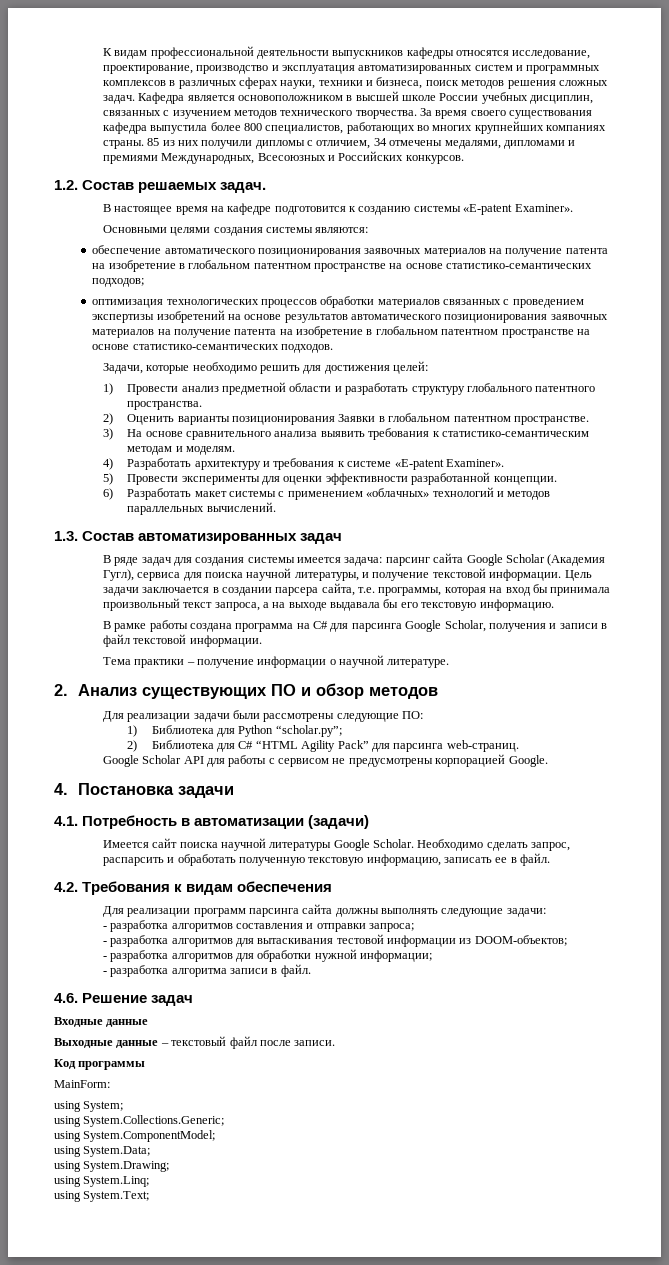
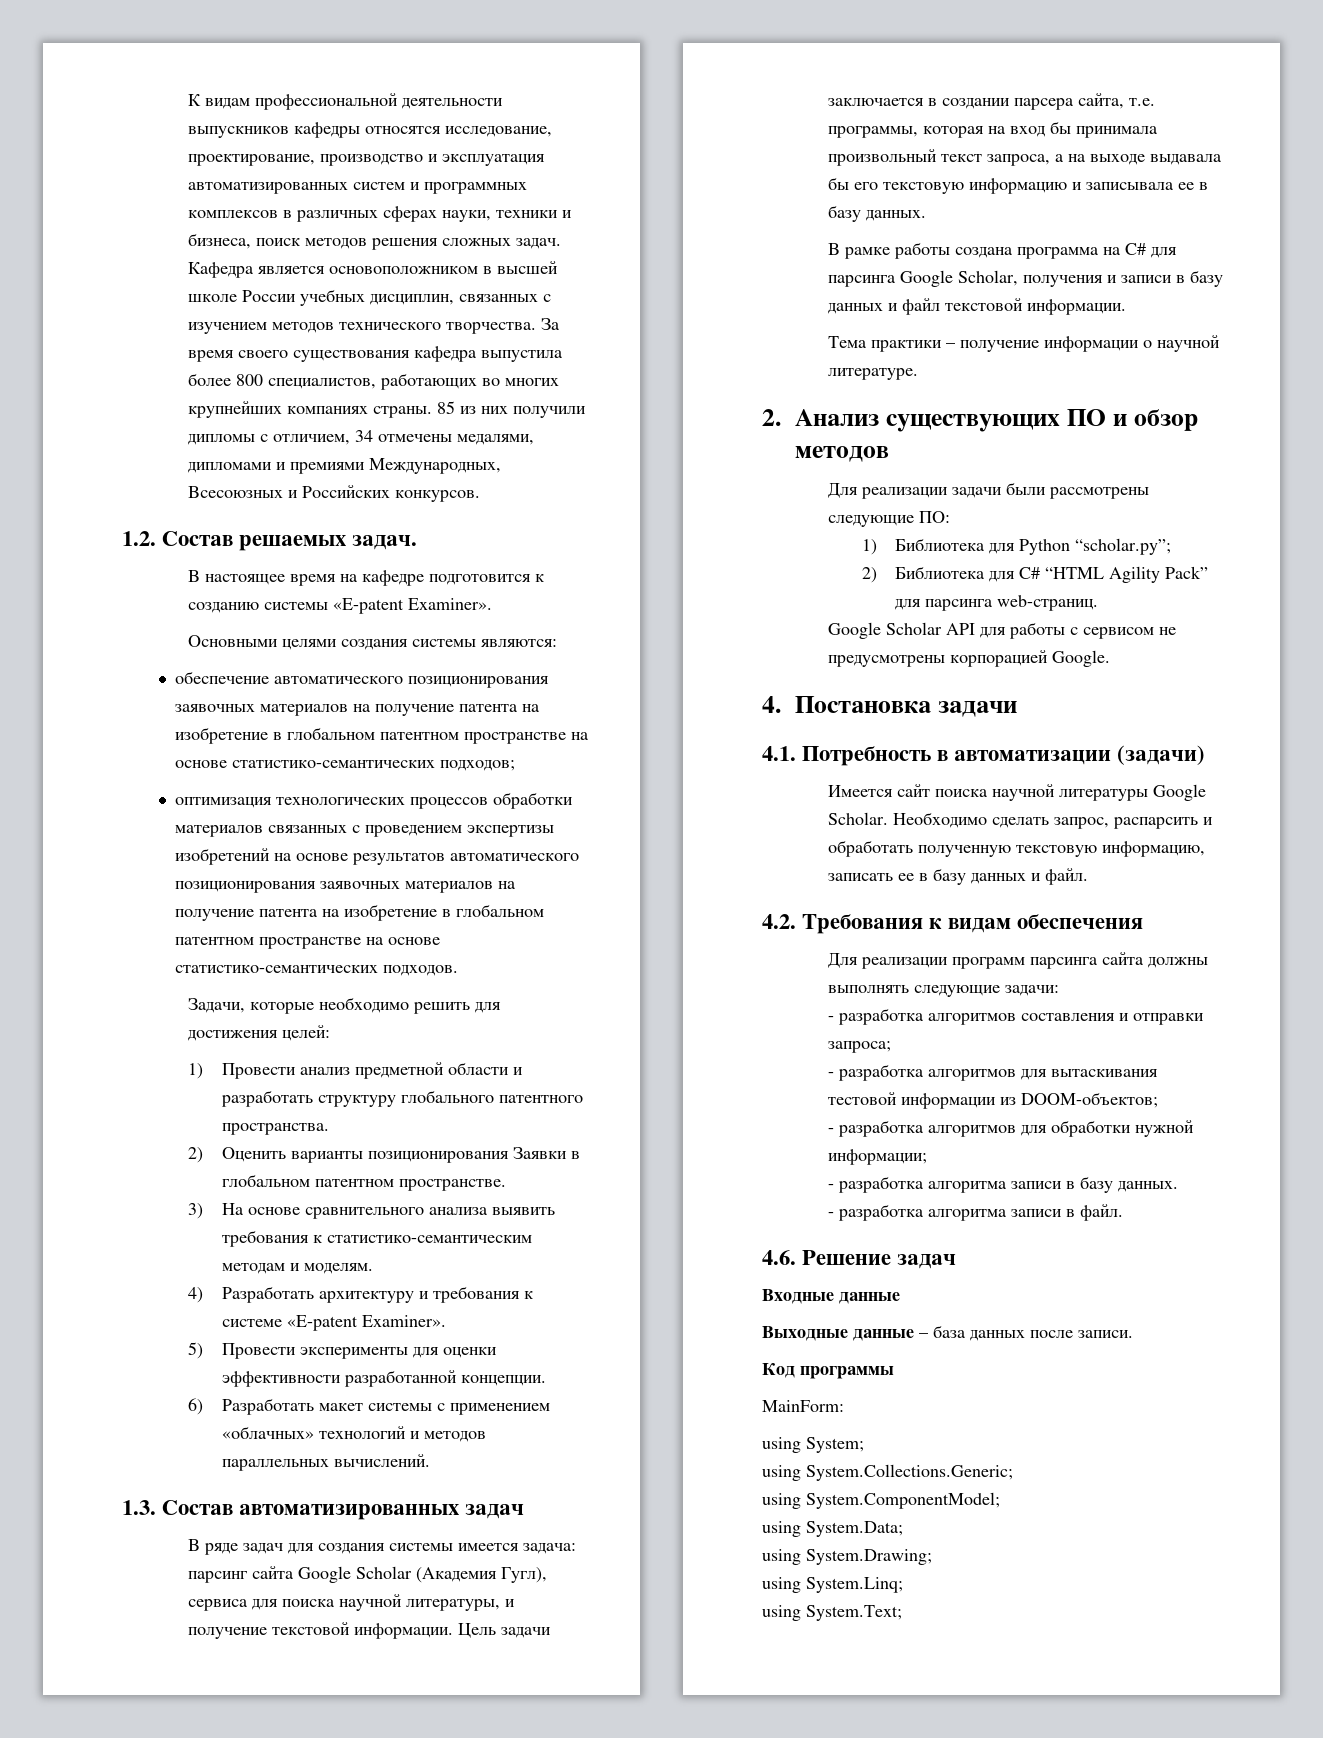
- Цель задачи заключается в создании парсера сайта, т.е. программы, которая на вход бы принимала произвольный текст запроса, а на выходе выдавала бы его текстовую информацию.
+ Цель задачи заключается в создании парсера сайта, т.е. программы, которая на вход бы принимала произвольный текст запроса, а на выходе выдавала бы его текстовую информацию и записывала ее в базу данных.
- В рамке работы создана программа на C# для парсинга Google Scholar, получения и записи в файл текстовой информации.
+ В рамке работы создана программа на C# для парсинга Google Scholar, получения и записи в базу данных и файл текстовой информации.
- Необходимо сделать запрос, распарсить и обработать полученную текстовую информацию, записать ее в файл.
+ Необходимо сделать запрос, распарсить и обработать полученную текстовую информацию, записать ее в базу данных и файл.
+ - разработка алгоритма записи в базу данных.
- Выходные данные – текстовый файл после записи.
+ Выходные данные – база данных после записи.

